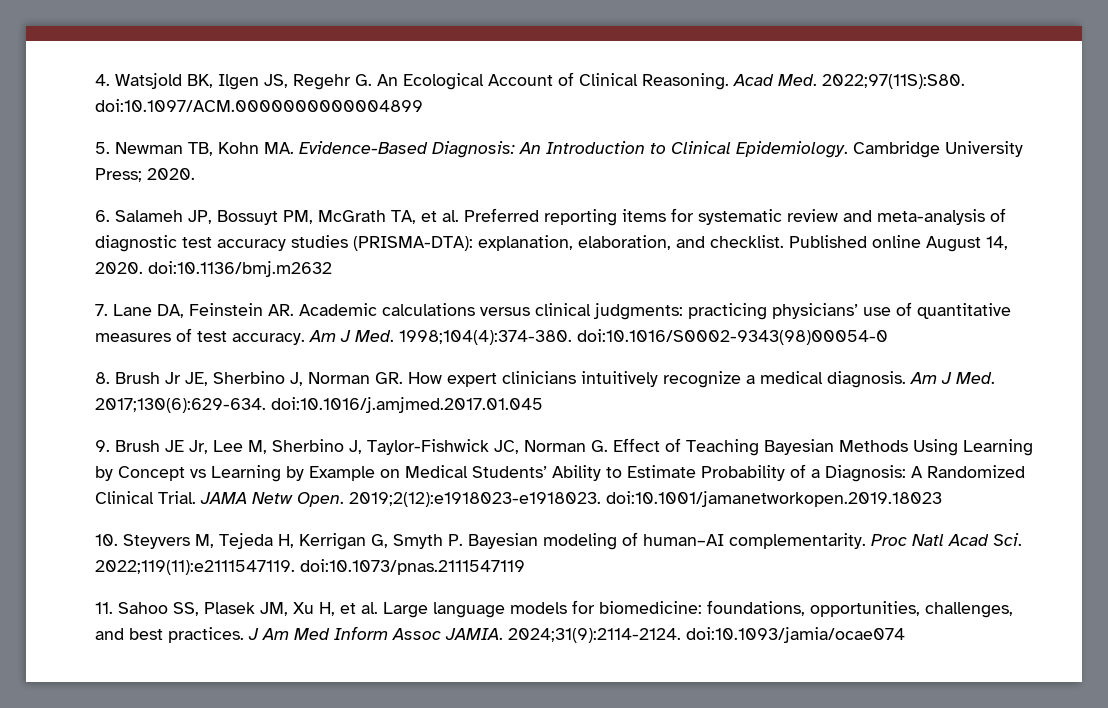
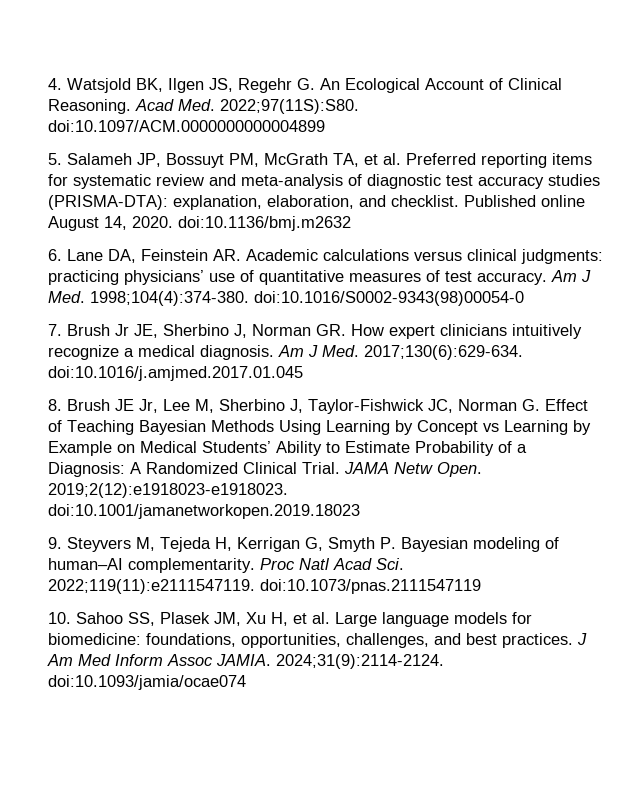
- 5. Newman TB, Kohn MA. Evidence-Based Diagnosis: An Introduction to Clinical Epidemiology. Cambridge University Press; 2020.
- 6. Salameh JP, Bossuyt PM, McGrath TA, et al. Preferred reporting items for systematic review and meta-analysis of diagnostic test accuracy studies (PRISMA-DTA): explanation, elaboration, and checklist.
+ 5. Salameh JP, Bossuyt PM, McGrath TA, et al. Preferred reporting items for systematic review and meta-analysis of diagnostic test accuracy studies (PRISMA-DTA): explanation, elaboration, and checklist.
- 7. Lane DA, Feinstein AR. Academic calculations versus clinical judgments: practicing physicians’ use of quantitative measures of test accuracy.
+ 6. Lane DA, Feinstein AR. Academic calculations versus clinical judgments: practicing physicians’ use of quantitative measures of test accuracy.
- 8. Brush Jr JE, Sherbino J, Norman GR. How expert clinicians intuitively recognize a medical diagnosis.
+ 7. Brush Jr JE, Sherbino J, Norman GR. How expert clinicians intuitively recognize a medical diagnosis.
- 9. Brush JE Jr, Lee M, Sherbino J, Taylor-Fishwick JC, Norman G. Effect of Teaching Bayesian Methods Using Learning by Concept vs Learning by Example on Medical Students’ Ability to Estimate Probability of a Diagnosis: A Randomized Clinical Trial.
+ 8. Brush JE Jr, Lee M, Sherbino J, Taylor-Fishwick JC, Norman G. Effect of Teaching Bayesian Methods Using Learning by Concept vs Learning by Example on Medical Students’ Ability to Estimate Probability of a Diagnosis: A Randomized Clinical Trial.
- 10. Steyvers M, Tejeda H, Kerrigan G, Smyth P. Bayesian modeling of human–AI complementarity.
+ 9. Steyvers M, Tejeda H, Kerrigan G, Smyth P. Bayesian modeling of human–AI complementarity.
- 11. Sahoo SS, Plasek JM, Xu H, et al. Large language models for biomedicine: foundations, opportunities, challenges, and best practices.
+ 10. Sahoo SS, Plasek JM, Xu H, et al. Large language models for biomedicine: foundations, opportunities, challenges, and best practices.

